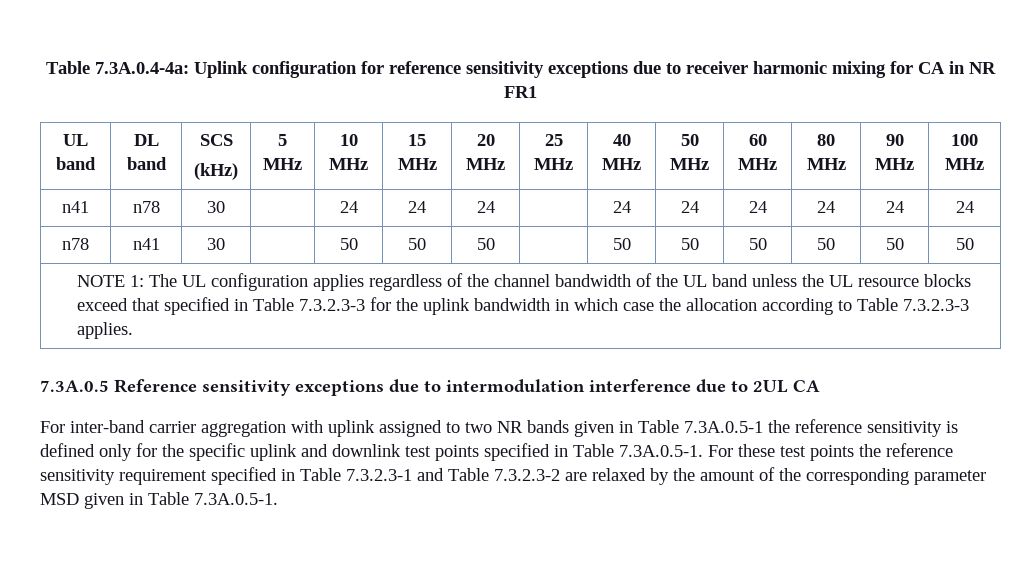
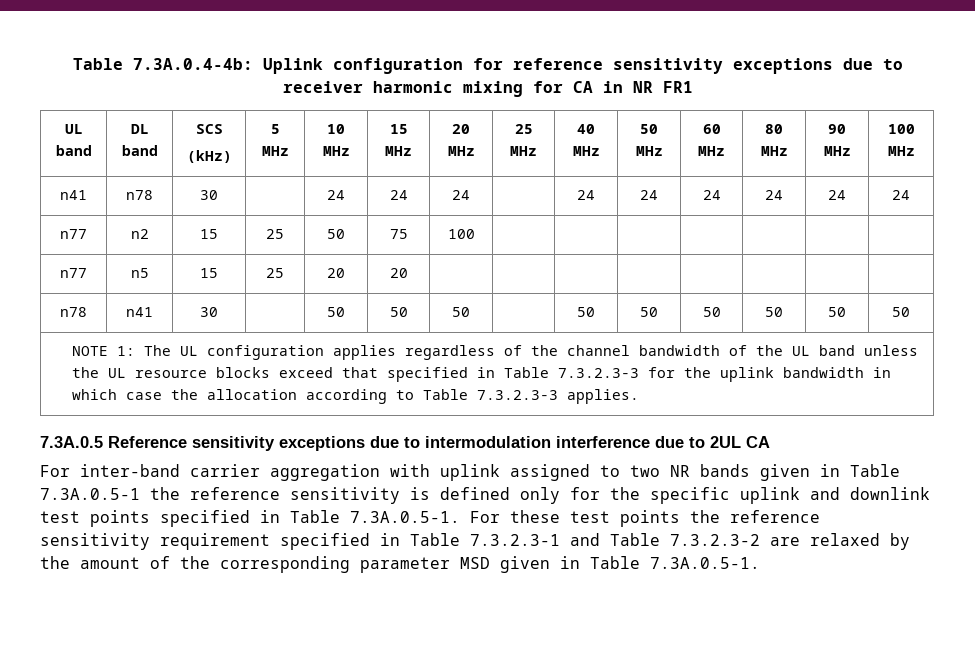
- Table 7.3A.0.4-4a: Uplink configuration for reference sensitivity exceptions due to receiver harmonic mixing for CA in NR FR1
+ Table 7.3A.0.4-4b: Uplink configuration for reference sensitivity exceptions due to receiver harmonic mixing for CA in NR FR1
+ n77 | n2 | 15 | 25 | 50 | 75 | 100 | | | | | | |
+ n77 | n5 | 15 | 25 | 20 | 20 | | | | | | | |

